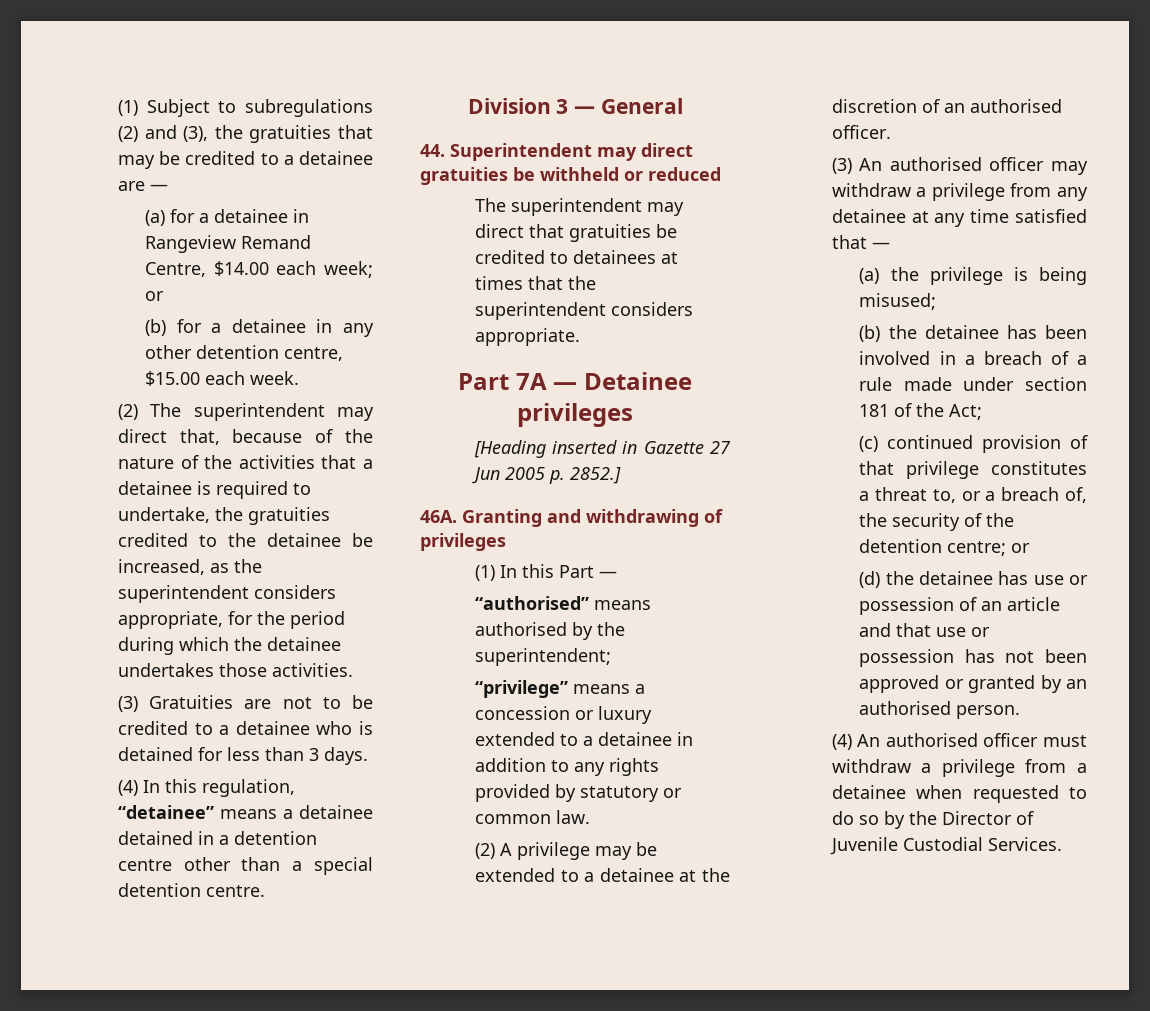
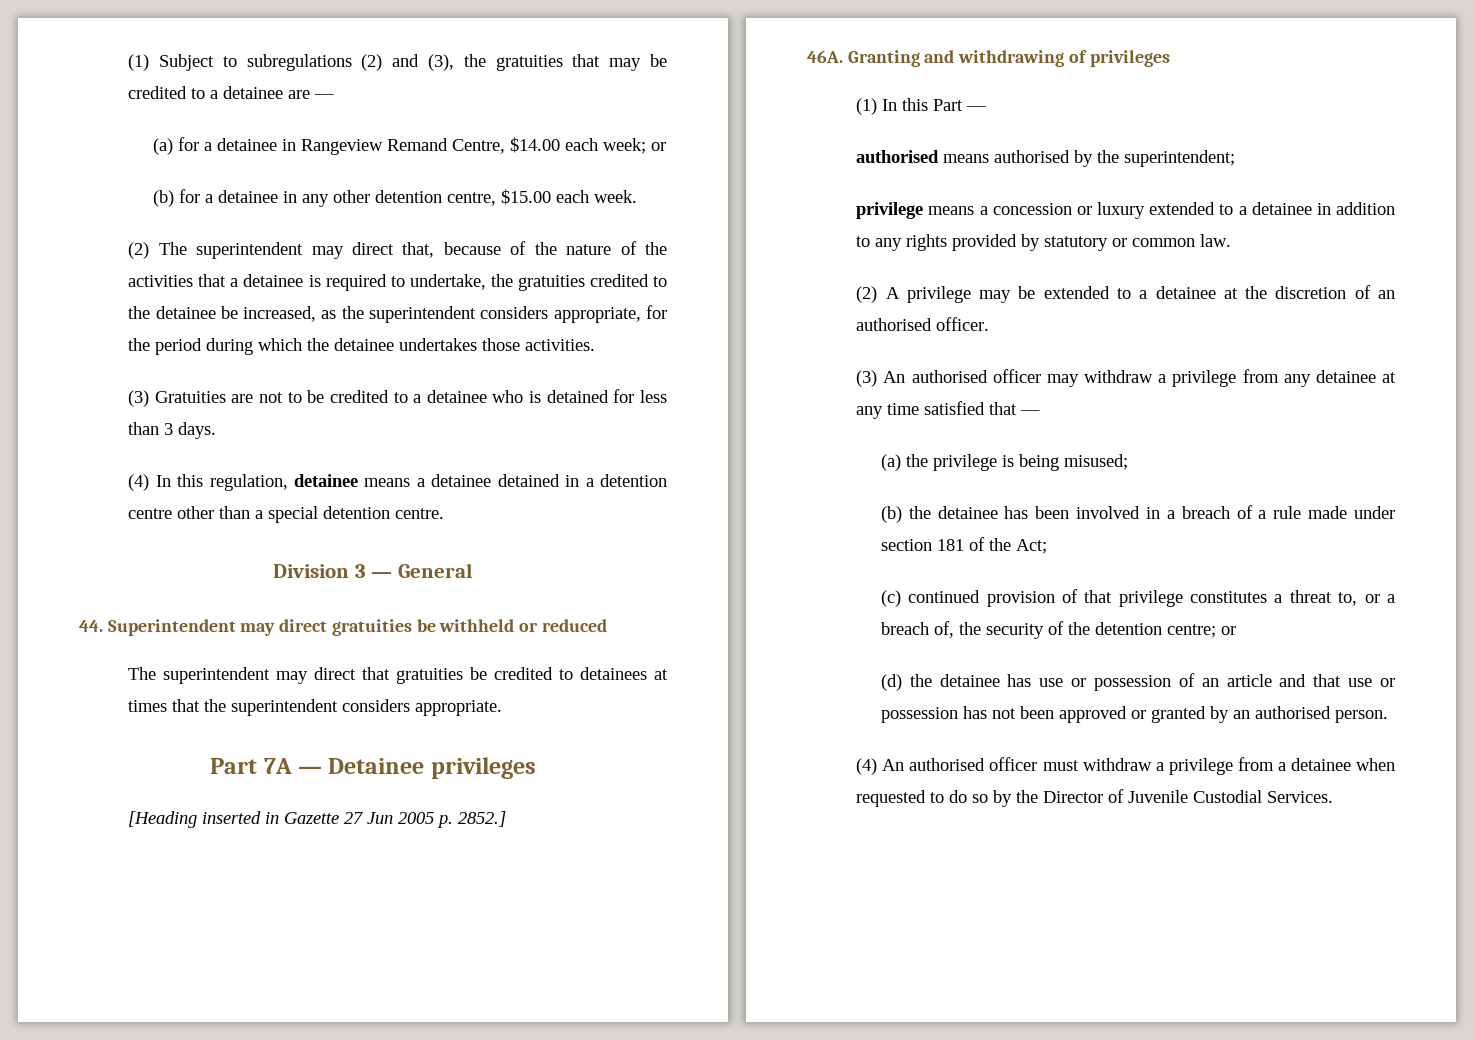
- (4) In this regulation, “detainee” means a detainee detained in a detention centre other than a special detention centre.
+ (4) In this regulation, detainee means a detainee detained in a detention centre other than a special detention centre.
- “authorised” means authorised by the superintendent;
+ authorised means authorised by the superintendent;
- “privilege” means a concession or luxury extended to a detainee in addition to any rights provided by statutory or common law.
+ privilege means a concession or luxury extended to a detainee in addition to any rights provided by statutory or common law.

